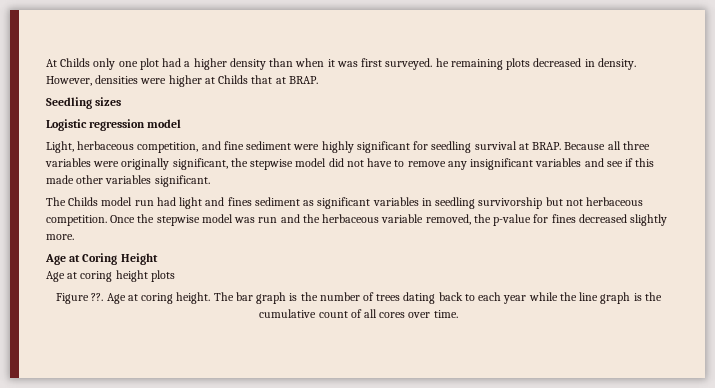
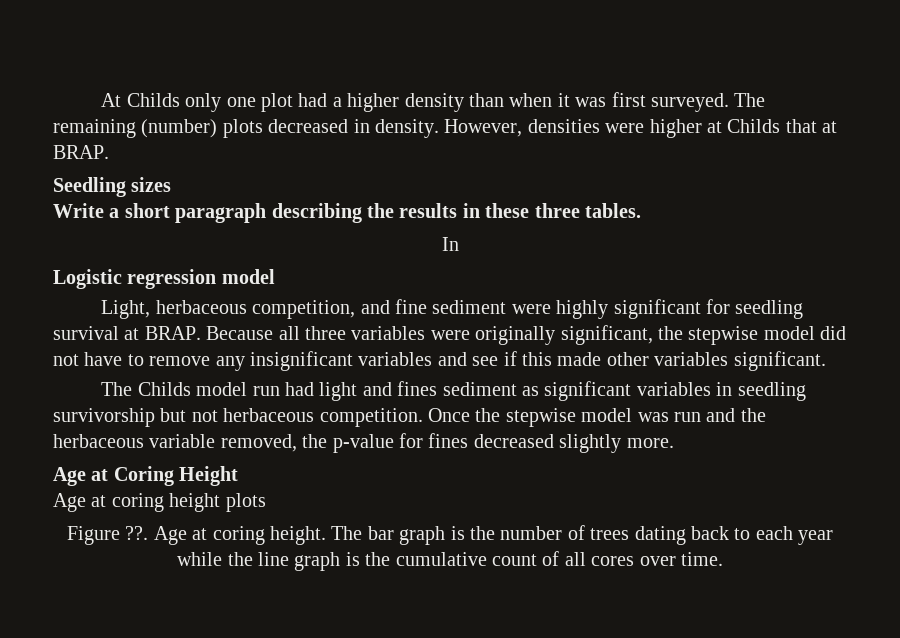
- At Childs only one plot had a higher density than when it was first surveyed. he remaining plots decreased in density.
+ At Childs only one plot had a higher density than when it was first surveyed. The remaining (number) plots decreased in density.
+ Write a short paragraph describing the results in these three tables.
+ In

